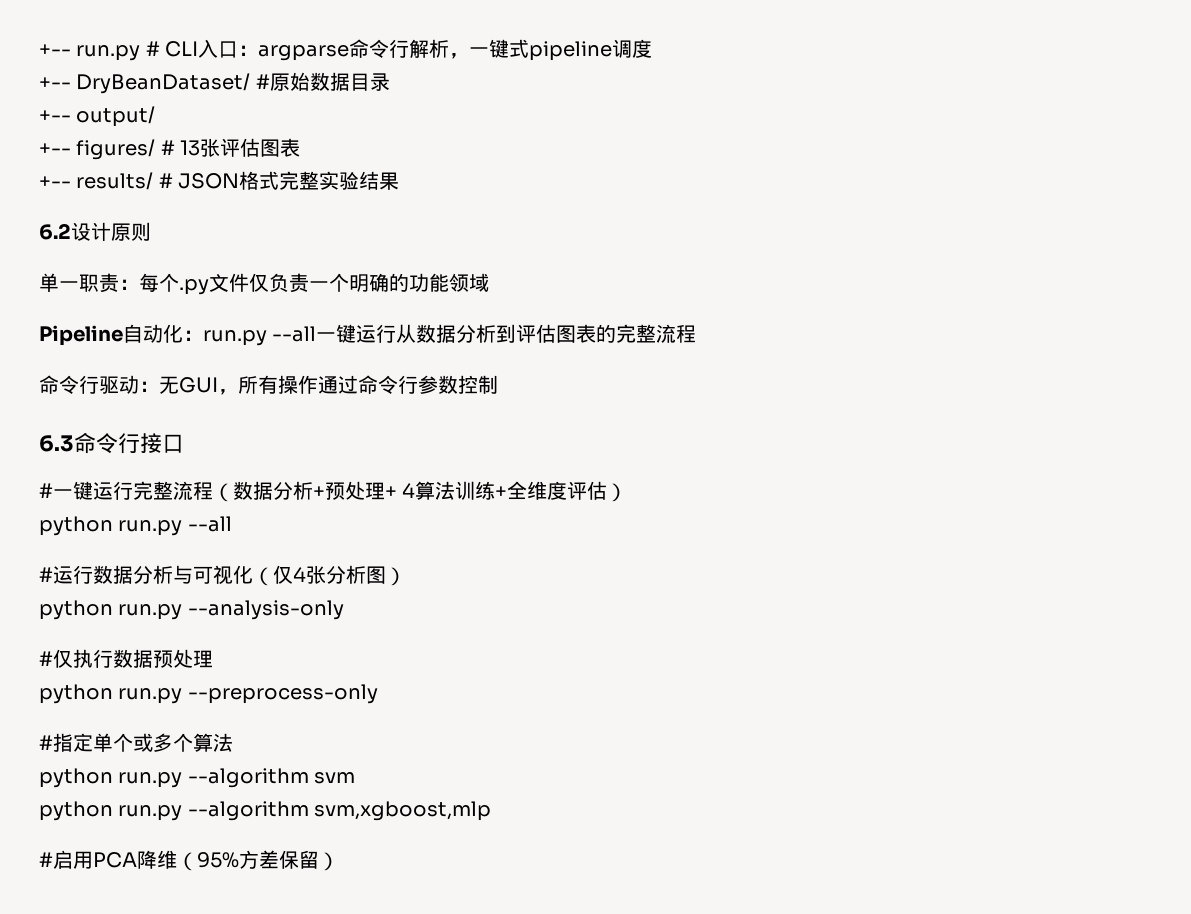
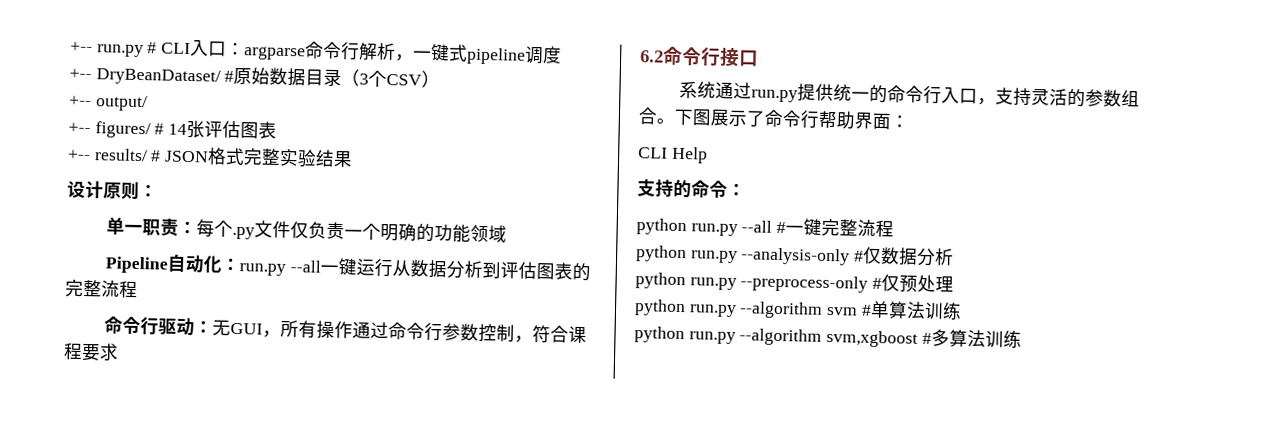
- +-- DryBeanDataset/ #原始数据目录
+ +-- DryBeanDataset/ #原始数据目录（3个CSV）
- +-- figures/ # 13张评估图表
+ +-- figures/ # 14张评估图表
- 6.2设计原则
+ 设计原则：
- 命令行驱动：无GUI，所有操作通过命令行参数控制
- 6.3命令行接口
- #一键运行完整流程（数据分析+预处理+ 4算法训练+全维度评估）
- python run.py --all
- #运行数据分析与可视化（仅4张分析图）
- python run.py --analysis-only
- #仅执行数据预处理
- python run.py --preprocess-only
- #指定单个或多个算法
- python run.py --algorithm svm
- python run.py --algorithm svm,xgboost,mlp
- #启用PCA降维（95%方差保留）
+ 命令行驱动：无GUI，所有操作通过命令行参数控制，符合课程要求
+ 6.2命令行接口
+ 系统通过run.py提供统一的命令行入口，支持灵活的参数组合。下图展示了命令行帮助界面：
+ CLI Help
+ 支持的命令：
+ python run.py --all #一键完整流程
+ python run.py --analysis-only #仅数据分析
+ python run.py --preprocess-only #仅预处理
+ python run.py --algorithm svm #单算法训练
+ python run.py --algorithm svm,xgboost #多算法训练

